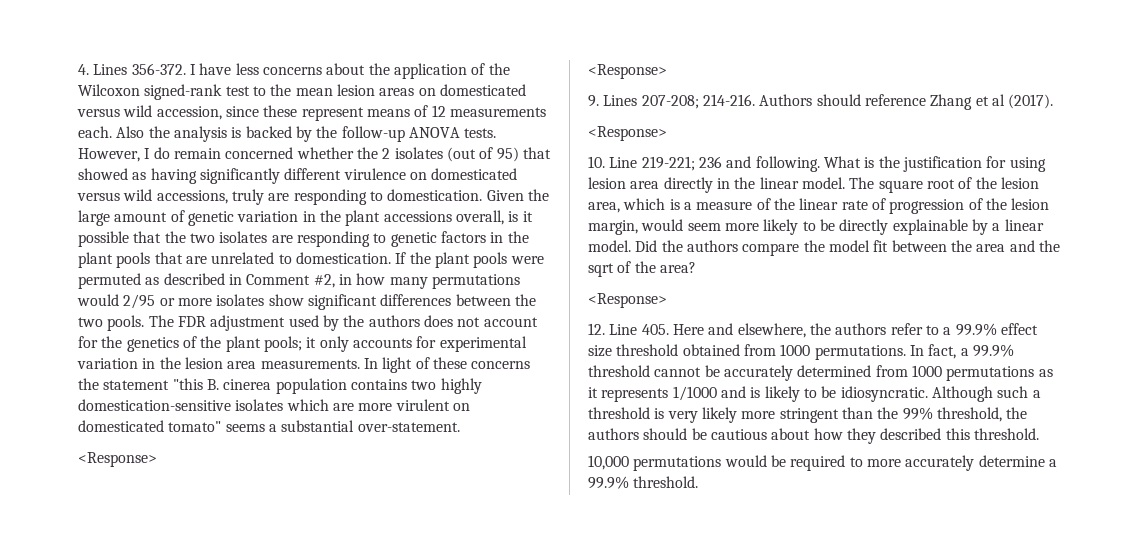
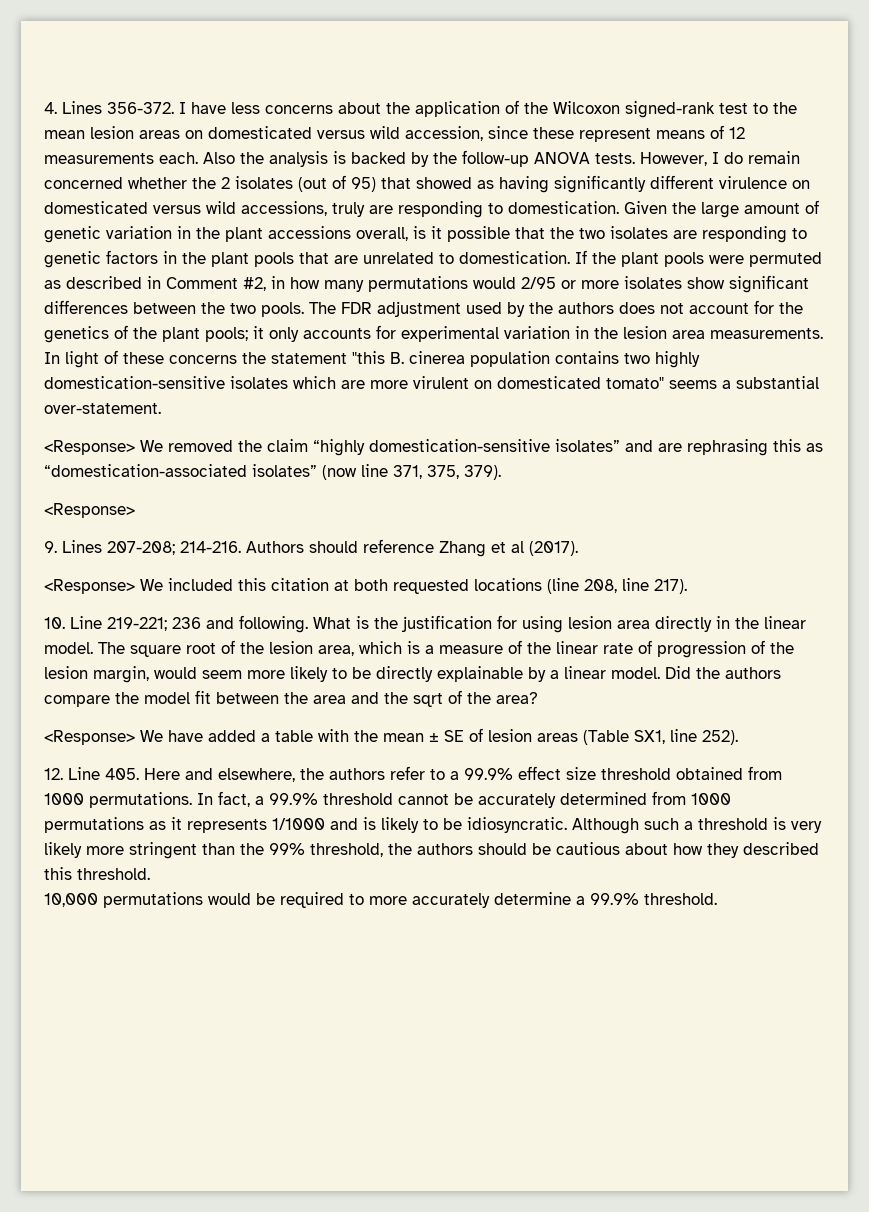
  In light of these concerns the statement "this B. cinerea population contains two highly domestication-sensitive isolates which are more virulent on domesticated tomato" seems a substantial over-statement.
- <Response>
+ <Response> We removed the claim “highly domestication-sensitive isolates” and are rephrasing this as “domestication-associated isolates” (now line 371, 375, 379).
  Authors should reference Zhang et al (2017).
- <Response>
+ <Response> We included this citation at both requested locations (line 208, line 217).
  Did the authors compare the model fit between the area and the sqrt of the area?
- <Response>
+ <Response> We have added a table with the mean ± SE of lesion areas (Table SX1, line 252).

